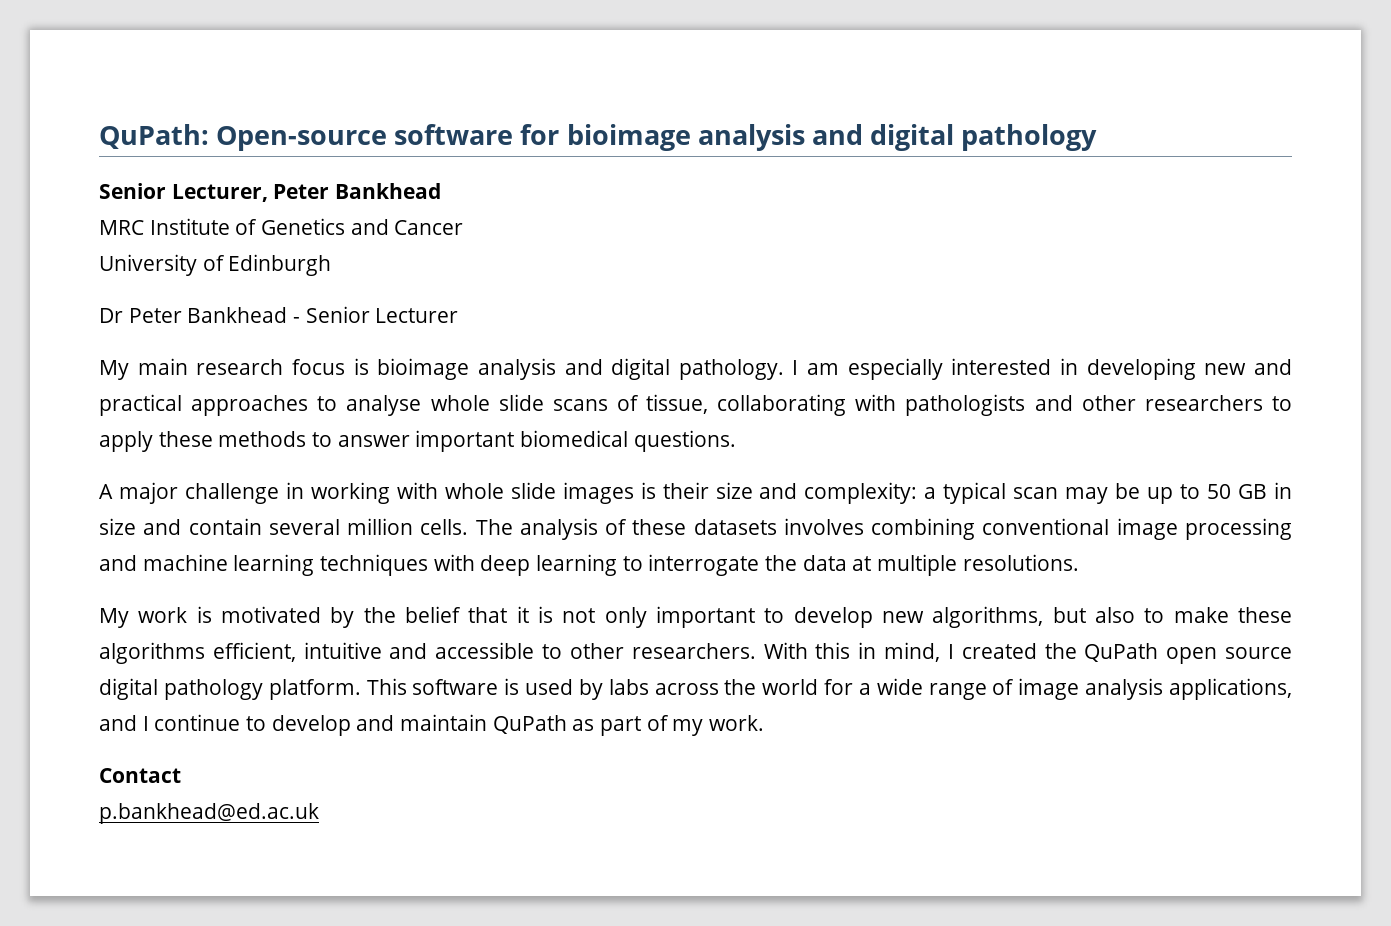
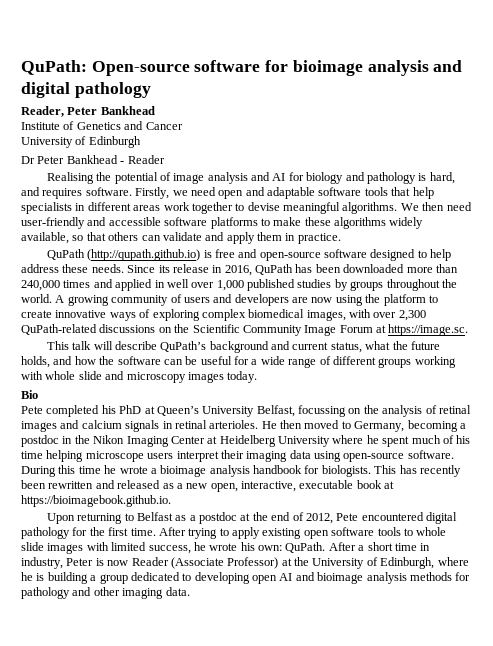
- Senior Lecturer, Peter Bankhead
+ Reader, Peter Bankhead
- MRC Institute of Genetics and Cancer
+ Institute of Genetics and Cancer
- Dr Peter Bankhead - Senior Lecturer
- My main research focus is bioimage analysis and digital pathology. I am especially interested in developing new and practical approaches to analyse whole slide scans of tissue, collaborating with pathologists and other researchers to apply these methods to answer important biomedical questions.
- A major challenge in working with whole slide images is their size and complexity: a typical scan may be up to 50 GB in size and contain several million cells. The analysis of these datasets involves combining conventional image processing and machine learning techniques with deep learning to interrogate the data at multiple resolutions.
- My work is motivated by the belief that it is not only important to develop new algorithms, but also to make these algorithms efficient, intuitive and accessible to other researchers. With this in mind, I created the QuPath open source digital pathology platform. This software is used by labs across the world for a wide range of image analysis applications, and I continue to develop and maintain QuPath as part of my work.
- Contact
- p.bankhead@ed.ac.uk
+ Dr Peter Bankhead - Reader
+ Realising the potential of image analysis and AI for biology and pathology is hard, and requires software. Firstly, we need open and adaptable software tools that help specialists in different areas work together to devise meaningful algorithms. We then need user-friendly and accessible software platforms to make these algorithms widely available, so that others can validate and apply them in practice.
+ QuPath (http://qupath.github.io) is free and open-source software designed to help address these needs. Since its release in 2016, QuPath has been downloaded more than 240,000 times and applied in well over 1,000 published studies by groups throughout the world. A growing community of users and developers are now using the platform to create innovative ways of exploring complex biomedical images, with over 2,300 QuPath-related discussions on the Scientific Community Image Forum at https://image.sc.
+ This talk will describe QuPath’s background and current status, what the future holds, and how the software can be useful for a wide range of different groups working with whole slide and microscopy images today.
+ Bio
+ Pete completed his PhD at Queen’s University Belfast, focussing on the analysis of retinal images and calcium signals in retinal arterioles. He then moved to Germany, becoming a postdoc in the Nikon Imaging Center at Heidelberg University where he spent much of his time helping microscope users interpret their imaging data using open-source software. During this time he wrote a bioimage analysis handbook for biologists. This has recently been rewritten and released as a new open, interactive, executable book at https://bioimagebook.github.io.
+ Upon returning to Belfast as a postdoc at the end of 2012, Pete encountered digital pathology for the first time. After trying to apply existing open software tools to whole slide images with limited success, he wrote his own: QuPath. After a short time in industry, Peter is now Reader (Associate Professor) at the University of Edinburgh, where he is building a group dedicated to developing open AI and bioimage analysis methods for pathology and other imaging data.

